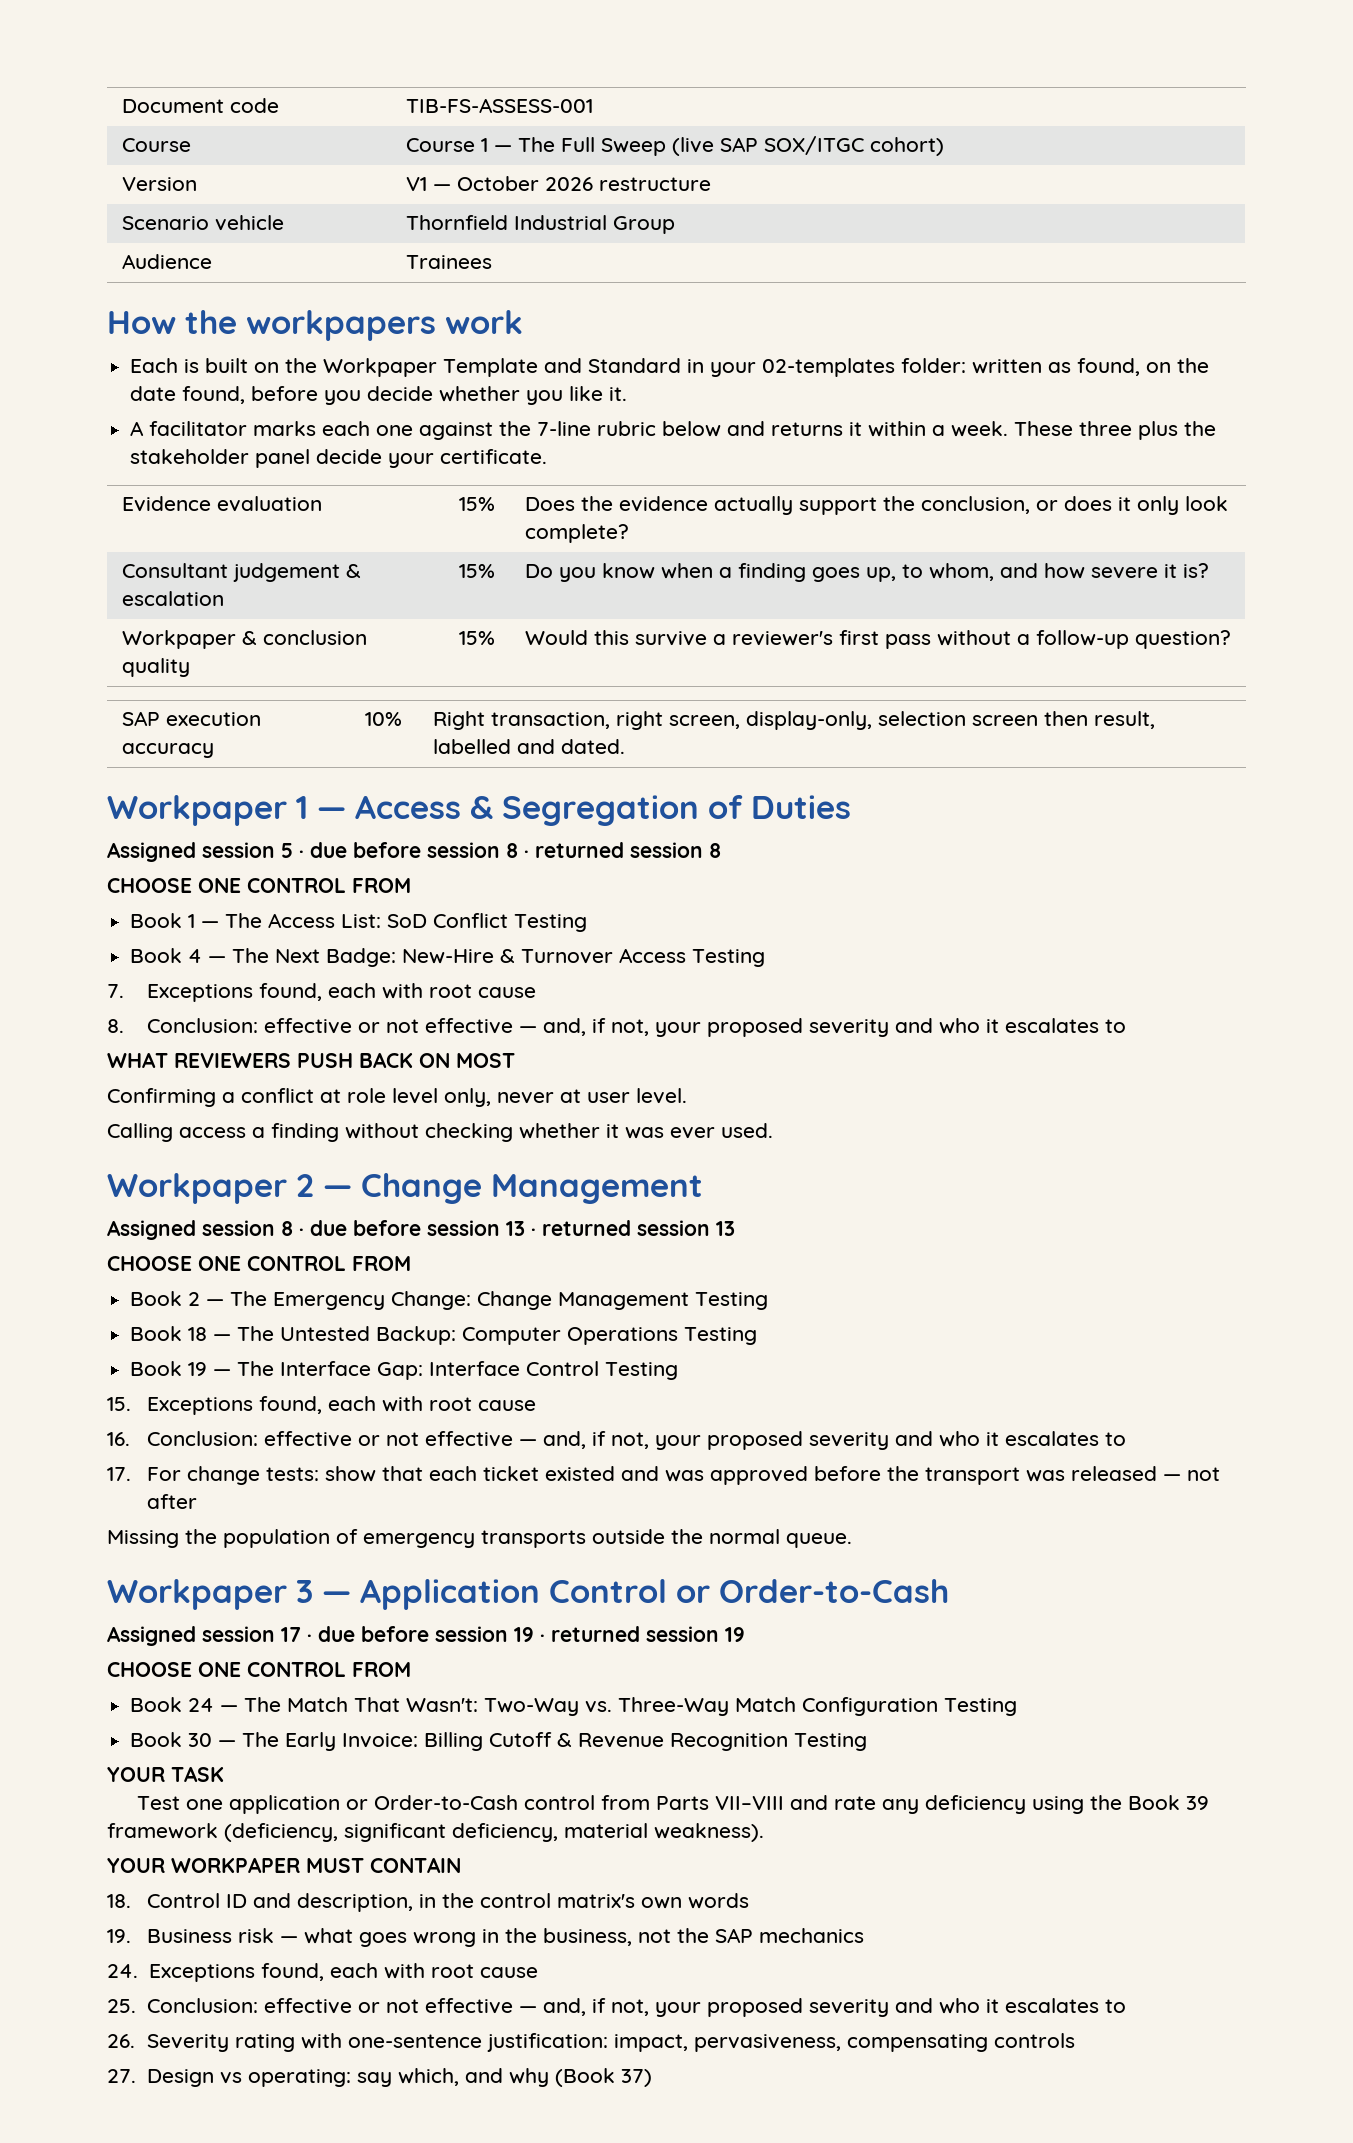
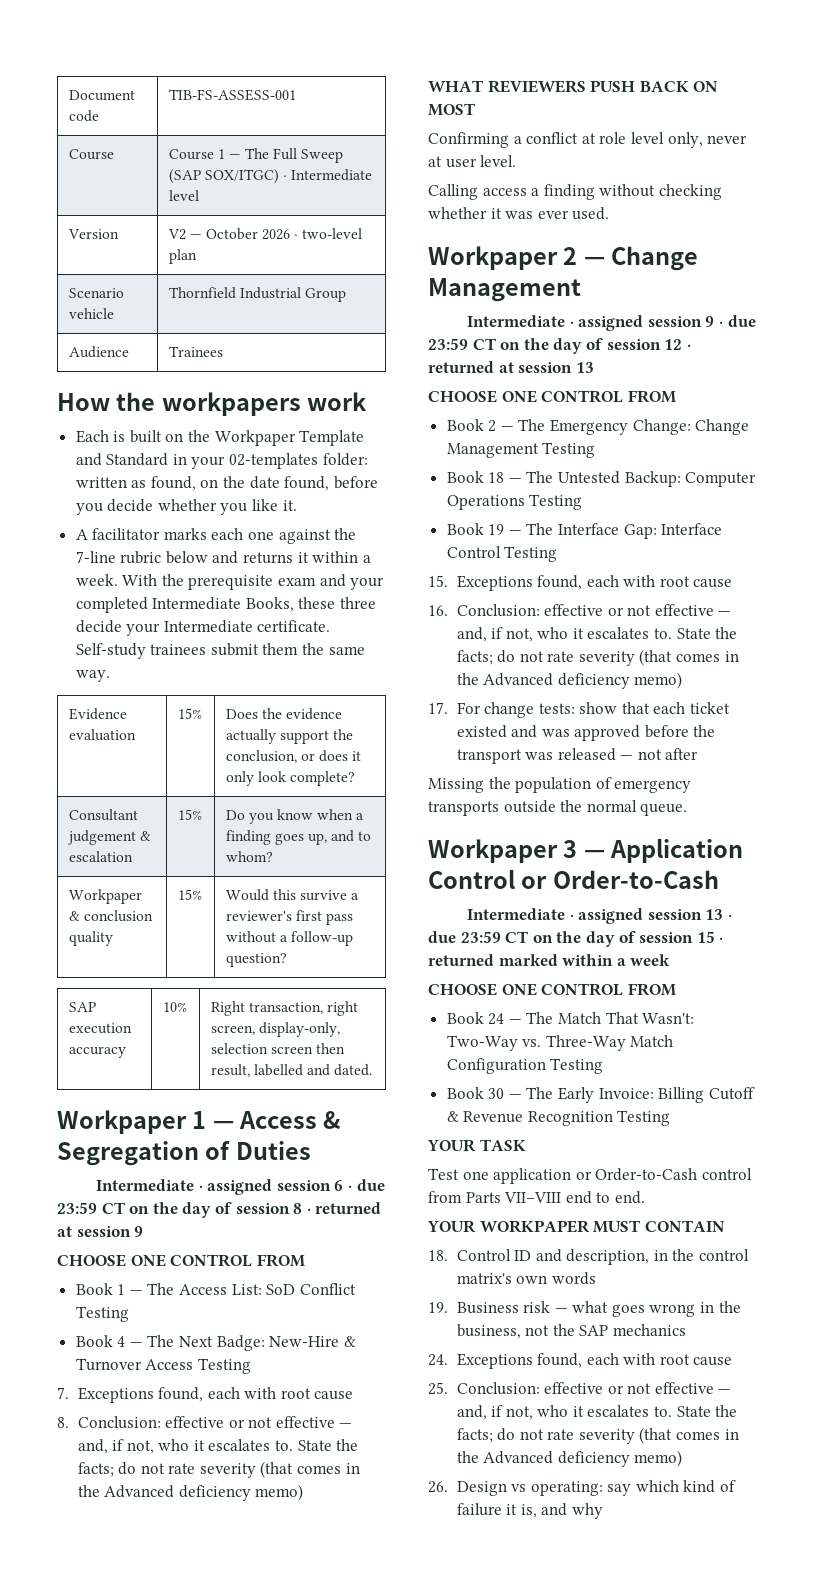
- Course | Course 1 — The Full Sweep (live SAP SOX/ITGC cohort)
+ Course | Course 1 — The Full Sweep (SAP SOX/ITGC) · Intermediate level
- Version | V1 — October 2026 restructure
+ Version | V2 — October 2026 · two-level plan
- These three plus the stakeholder panel decide your certificate.
+ With the prerequisite exam and your completed Intermediate Books, these three decide your Intermediate certificate. Self-study trainees submit them the same way.
- Consultant judgement & escalation | 15% | Do you know when a finding goes up, to whom, and how severe it is?
+ Consultant judgement & escalation | 15% | Do you know when a finding goes up, and to whom?
- Assigned session 5 · due before session 8 · returned session 8
+ Intermediate · assigned session 6 · due 23:59 CT on the day of session 8 · returned at session 9
- 8. Conclusion: effective or not effective — and, if not, your proposed severity and who it escalates to
+ 8. Conclusion: effective or not effective — and, if not, who it escalates to. State the facts; do not rate severity (that comes in the Advanced deficiency memo)
- Assigned session 8 · due before session 13 · returned session 13
+ Intermediate · assigned session 9 · due 23:59 CT on the day of session 12 · returned at session 13
- 16. Conclusion: effective or not effective — and, if not, your proposed severity and who it escalates to
+ 16. Conclusion: effective or not effective — and, if not, who it escalates to. State the facts; do not rate severity (that comes in the Advanced deficiency memo)
- Assigned session 17 · due before session 19 · returned session 19
+ Intermediate · assigned session 13 · due 23:59 CT on the day of session 15 · returned marked within a week
- Test one application or Order-to-Cash control from Parts VII–VIII and rate any deficiency using the Book 39 framework (deficiency, significant deficiency, material weakness).
+ Test one application or Order-to-Cash control from Parts VII–VIII end to end.
- 25. Conclusion: effective or not effective — and, if not, your proposed severity and who it escalates to
- 26. Severity rating with one-sentence justification: impact, pervasiveness, compensating controls
- 27. Design vs operating: say which, and why (Book 37)
+ 25. Conclusion: effective or not effective — and, if not, who it escalates to. State the facts; do not rate severity (that comes in the Advanced deficiency memo)
+ 26. Design vs operating: say which kind of failure it is, and why

